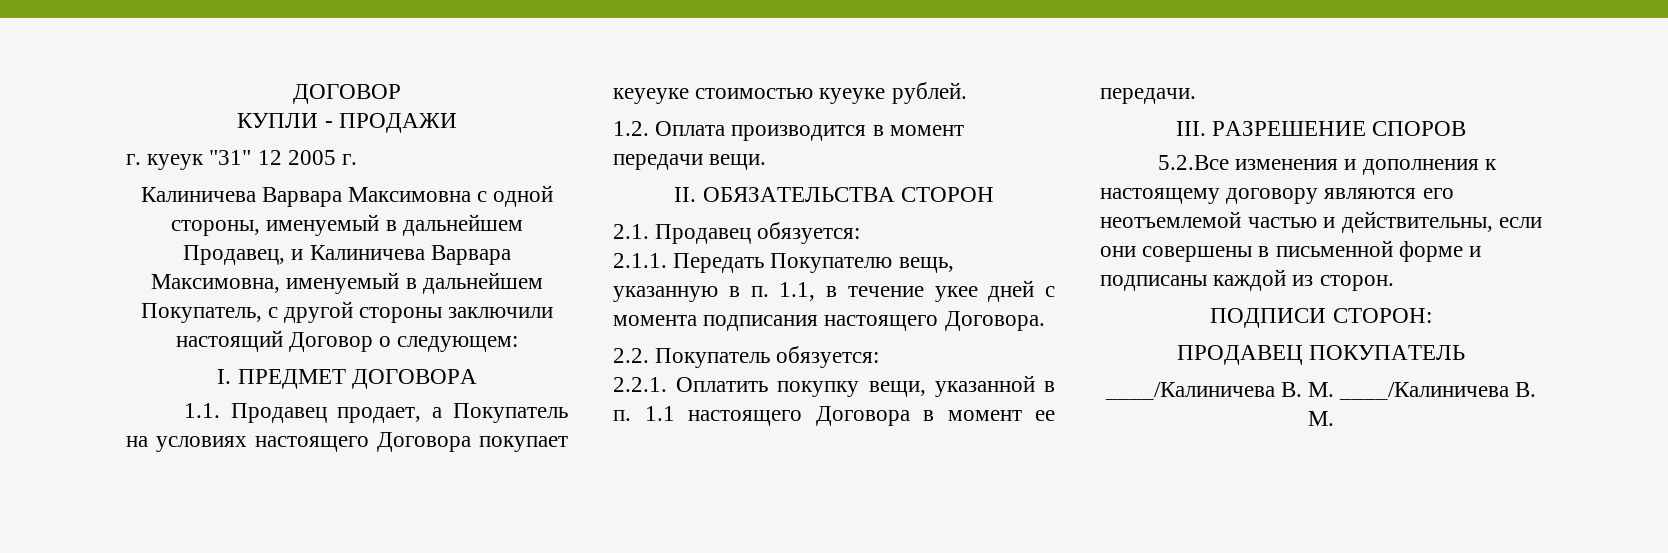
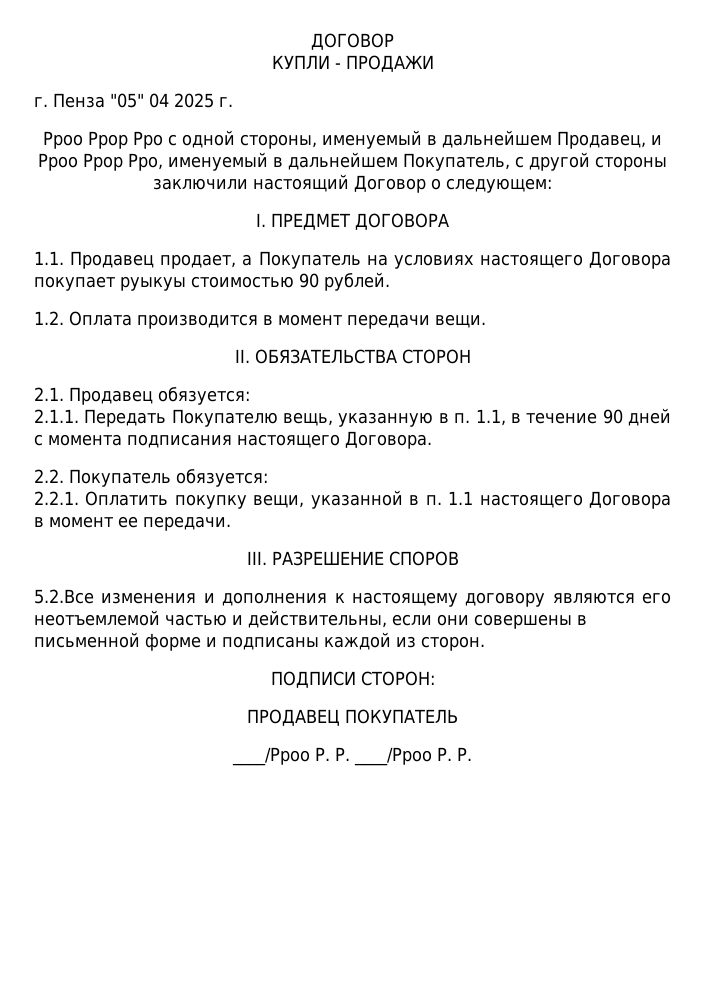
- г. куеук "31" 12 2005 г.
- Калиничева Варвара Максимовна с одной стороны, именуемый в дальнейшем Продавец, и Калиничева Варвара Максимовна, именуемый в дальнейшем Покупатель, с другой стороны заключили настоящий Договор о следующем:
+ г. Пенза "05" 04 2025 г.
+ Рроо Ррор Рро с одной стороны, именуемый в дальнейшем Продавец, и Рроо Ррор Рро, именуемый в дальнейшем Покупатель, с другой стороны заключили настоящий Договор о следующем:
- 1.1. Продавец продает, а Покупатель на условиях настоящего Договора покупает кеуеуке стоимостью куеуке рублей.
+ 1.1. Продавец продает, а Покупатель на условиях настоящего Договора покупает руыкуы стоимостью 90 рублей.
- 2.1.1. Передать Покупателю вещь, указанную в п. 1.1, в течение укее дней с момента подписания настоящего Договора.
+ 2.1.1. Передать Покупателю вещь, указанную в п. 1.1, в течение 90 дней с момента подписания настоящего Договора.
- ____/Калиничева В. М. ____/Калиничева В. М.
+ ____/Рроо Р. Р. ____/Рроо Р. Р.

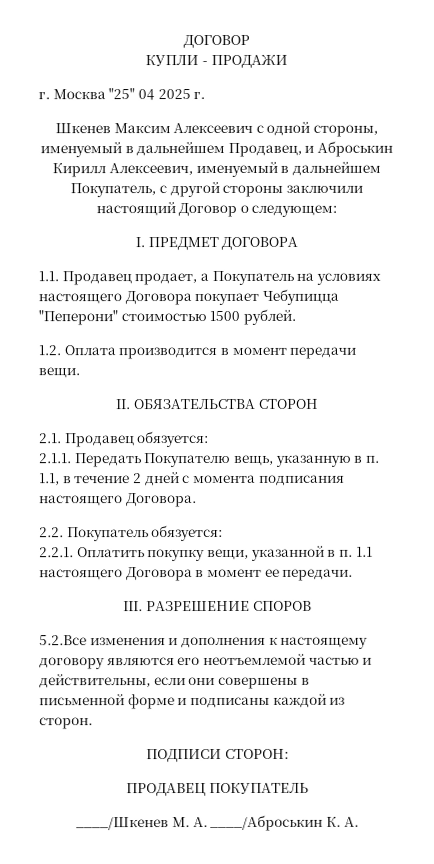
- г. Пенза "05" 04 2025 г.
+ г. Москва "25" 04 2025 г.
- Рроо Ррор Рро с одной стороны, именуемый в дальнейшем Продавец, и Рроо Ррор Рро, именуемый в дальнейшем Покупатель, с другой стороны заключили настоящий Договор о следующем:
+ Шкенев Максим Алексеевич с одной стороны, именуемый в дальнейшем Продавец, и Аброськин Кирилл Алексеевич, именуемый в дальнейшем Покупатель, с другой стороны заключили настоящий Договор о следующем:
- 1.1. Продавец продает, а Покупатель на условиях настоящего Договора покупает руыкуы стоимостью 90 рублей.
+ 1.1. Продавец продает, а Покупатель на условиях настоящего Договора покупает Чебупицца "Пеперони" стоимостью 1500 рублей.
- 2.1.1. Передать Покупателю вещь, указанную в п. 1.1, в течение 90 дней с момента подписания настоящего Договора.
+ 2.1.1. Передать Покупателю вещь, указанную в п. 1.1, в течение 2 дней с момента подписания настоящего Договора.
- ____/Рроо Р. Р. ____/Рроо Р. Р.
+ ____/Шкенев М. А. ____/Аброськин К. А.

